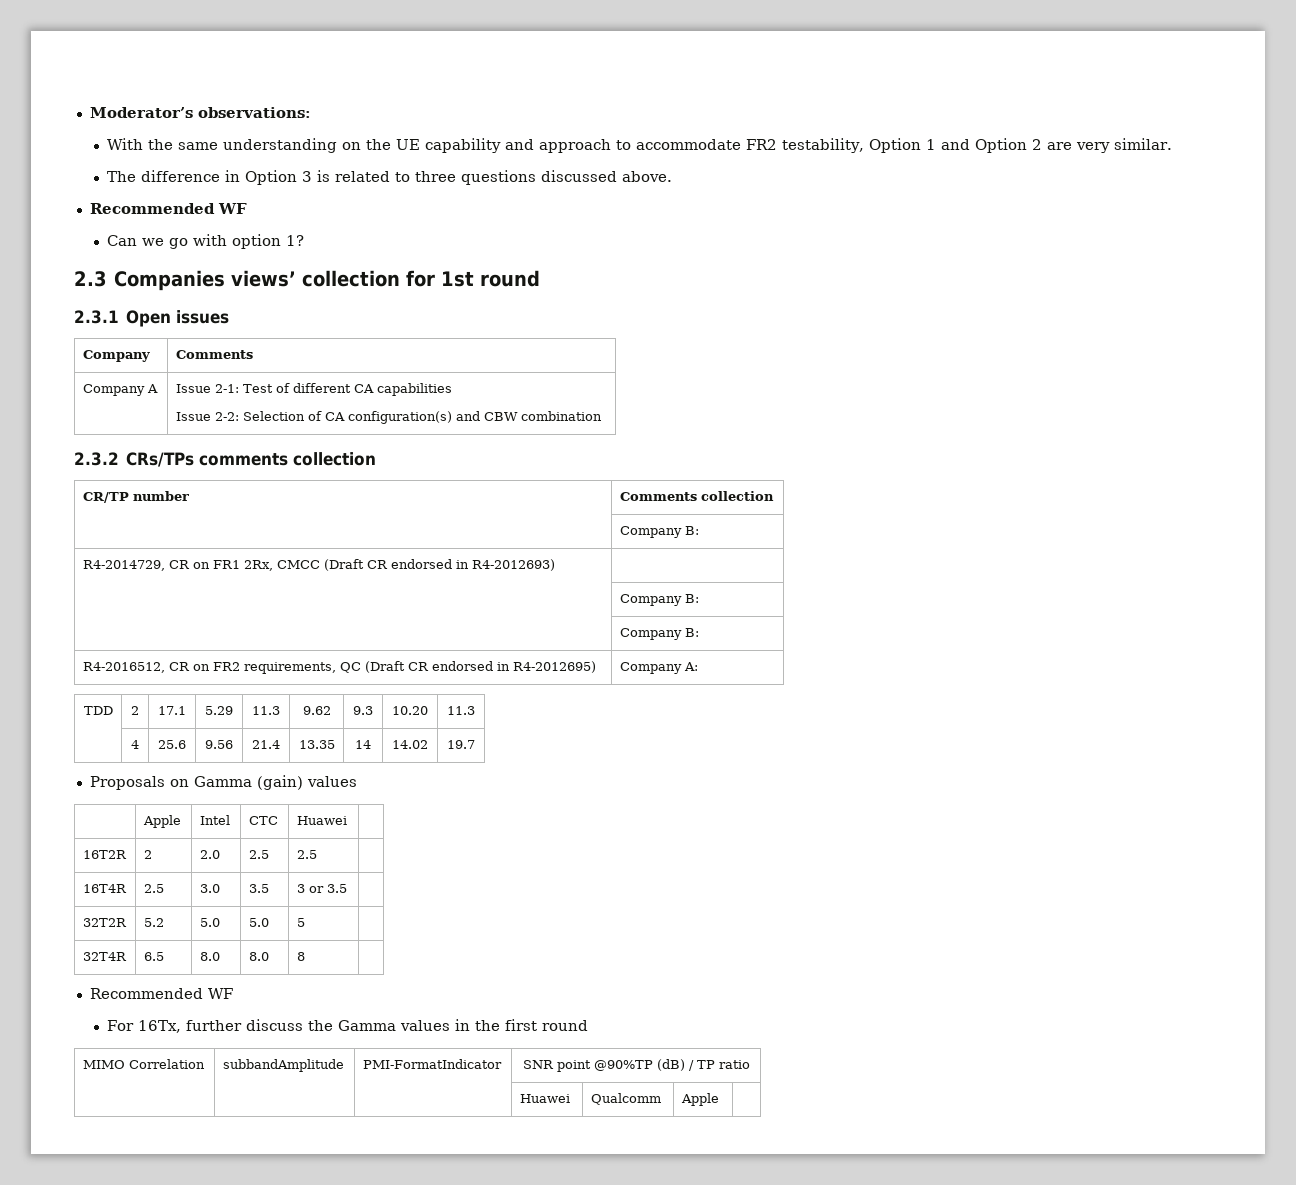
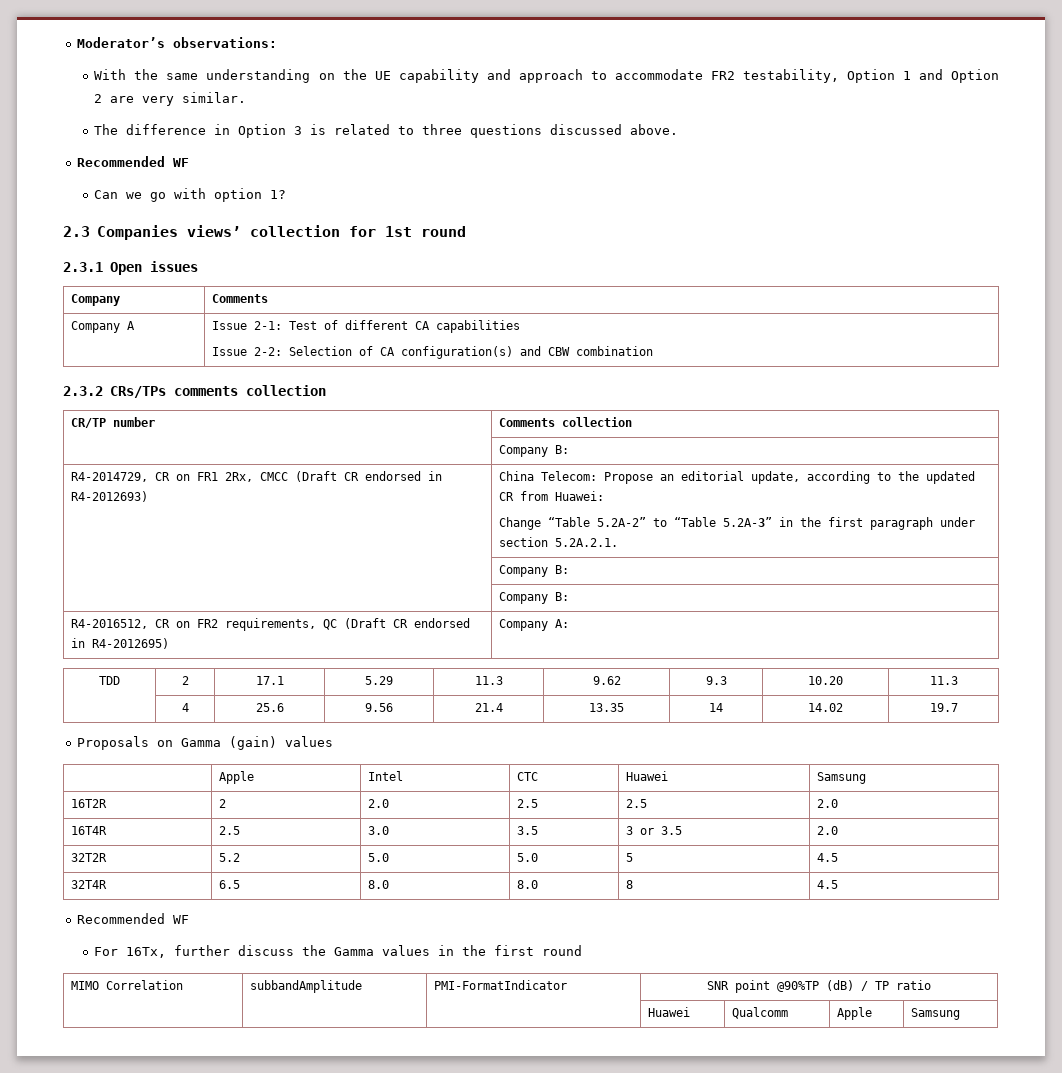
- R4-2014729, CR on FR1 2Rx, CMCC (Draft CR endorsed in R4-2012693) |
+ R4-2014729, CR on FR1 2Rx, CMCC (Draft CR endorsed in R4-2012693) | China Telecom: Propose an editorial update, according to the updated CR from Huawei:
+ Change “Table 5.2A-2” to “Table 5.2A-3” in the first paragraph under section 5.2A.2.1.
- | Apple | Intel | CTC | Huawei |
+ | Apple | Intel | CTC | Huawei | Samsung
- 16T2R | 2 | 2.0 | 2.5 | 2.5 |
+ 16T2R | 2 | 2.0 | 2.5 | 2.5 | 2.0
- 16T4R | 2.5 | 3.0 | 3.5 | 3 or 3.5 |
+ 16T4R | 2.5 | 3.0 | 3.5 | 3 or 3.5 | 2.0
- 32T2R | 5.2 | 5.0 | 5.0 | 5 |
+ 32T2R | 5.2 | 5.0 | 5.0 | 5 | 4.5
- 32T4R | 6.5 | 8.0 | 8.0 | 8 |
+ 32T4R | 6.5 | 8.0 | 8.0 | 8 | 4.5
- | | | Huawei | Qualcomm | Apple |
+ | | | Huawei | Qualcomm | Apple | Samsung

